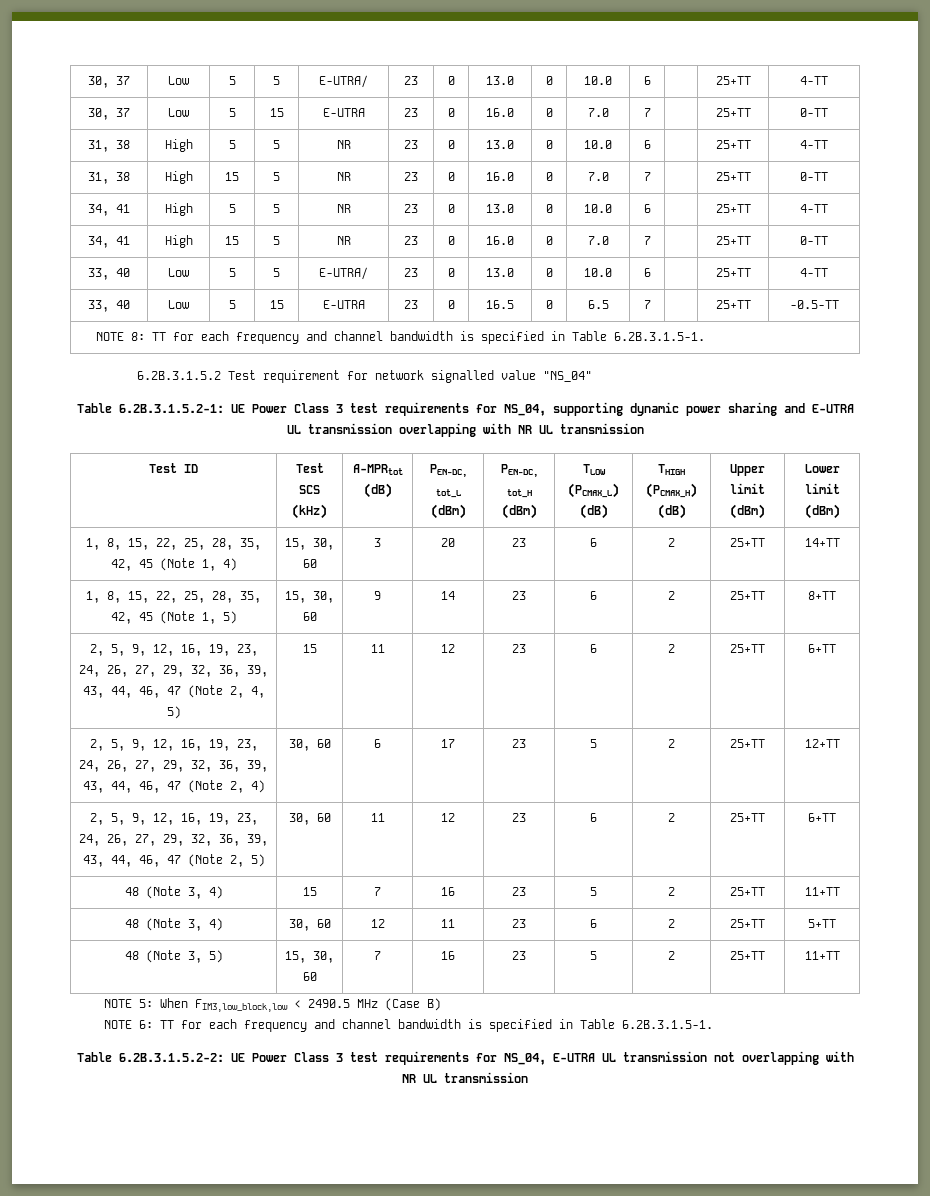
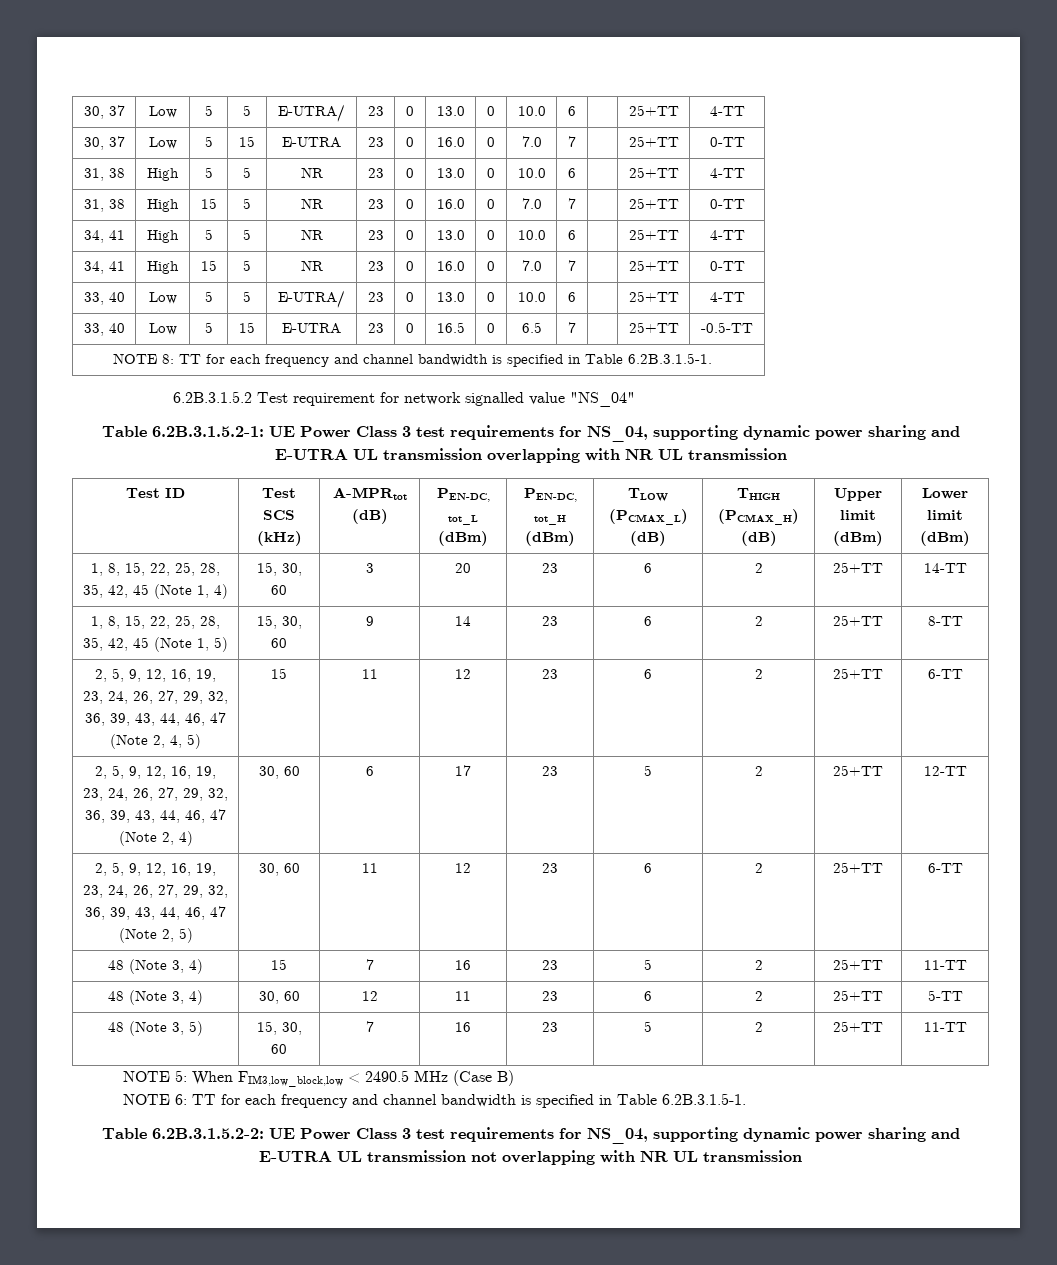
- 1, 8, 15, 22, 25, 28, 35, 42, 45 (Note 1, 4) | 15, 30, 60 | 3 | 20 | 23 | 6 | 2 | 25+TT | 14+TT
+ 1, 8, 15, 22, 25, 28, 35, 42, 45 (Note 1, 4) | 15, 30, 60 | 3 | 20 | 23 | 6 | 2 | 25+TT | 14-TT
- 1, 8, 15, 22, 25, 28, 35, 42, 45 (Note 1, 5) | 15, 30, 60 | 9 | 14 | 23 | 6 | 2 | 25+TT | 8+TT
+ 1, 8, 15, 22, 25, 28, 35, 42, 45 (Note 1, 5) | 15, 30, 60 | 9 | 14 | 23 | 6 | 2 | 25+TT | 8-TT
- 2, 5, 9, 12, 16, 19, 23, 24, 26, 27, 29, 32, 36, 39, 43, 44, 46, 47 (Note 2, 4, 5) | 15 | 11 | 12 | 23 | 6 | 2 | 25+TT | 6+TT
+ 2, 5, 9, 12, 16, 19, 23, 24, 26, 27, 29, 32, 36, 39, 43, 44, 46, 47 (Note 2, 4, 5) | 15 | 11 | 12 | 23 | 6 | 2 | 25+TT | 6-TT
- 2, 5, 9, 12, 16, 19, 23, 24, 26, 27, 29, 32, 36, 39, 43, 44, 46, 47 (Note 2, 4) | 30, 60 | 6 | 17 | 23 | 5 | 2 | 25+TT | 12+TT
+ 2, 5, 9, 12, 16, 19, 23, 24, 26, 27, 29, 32, 36, 39, 43, 44, 46, 47 (Note 2, 4) | 30, 60 | 6 | 17 | 23 | 5 | 2 | 25+TT | 12-TT
- 2, 5, 9, 12, 16, 19, 23, 24, 26, 27, 29, 32, 36, 39, 43, 44, 46, 47 (Note 2, 5) | 30, 60 | 11 | 12 | 23 | 6 | 2 | 25+TT | 6+TT
+ 2, 5, 9, 12, 16, 19, 23, 24, 26, 27, 29, 32, 36, 39, 43, 44, 46, 47 (Note 2, 5) | 30, 60 | 11 | 12 | 23 | 6 | 2 | 25+TT | 6-TT
- 48 (Note 3, 4) | 15 | 7 | 16 | 23 | 5 | 2 | 25+TT | 11+TT
+ 48 (Note 3, 4) | 15 | 7 | 16 | 23 | 5 | 2 | 25+TT | 11-TT
- 48 (Note 3, 4) | 30, 60 | 12 | 11 | 23 | 6 | 2 | 25+TT | 5+TT
+ 48 (Note 3, 4) | 30, 60 | 12 | 11 | 23 | 6 | 2 | 25+TT | 5-TT
- 48 (Note 3, 5) | 15, 30, 60 | 7 | 16 | 23 | 5 | 2 | 25+TT | 11+TT
+ 48 (Note 3, 5) | 15, 30, 60 | 7 | 16 | 23 | 5 | 2 | 25+TT | 11-TT
- Table 6.2B.3.1.5.2-2: UE Power Class 3 test requirements for NS_04, E-UTRA UL transmission not overlapping with NR UL transmission
+ Table 6.2B.3.1.5.2-2: UE Power Class 3 test requirements for NS_04, supporting dynamic power sharing and E-UTRA UL transmission not overlapping with NR UL transmission

